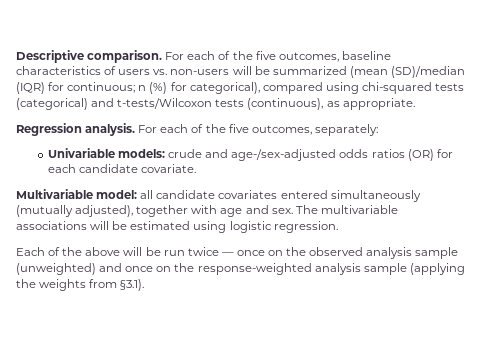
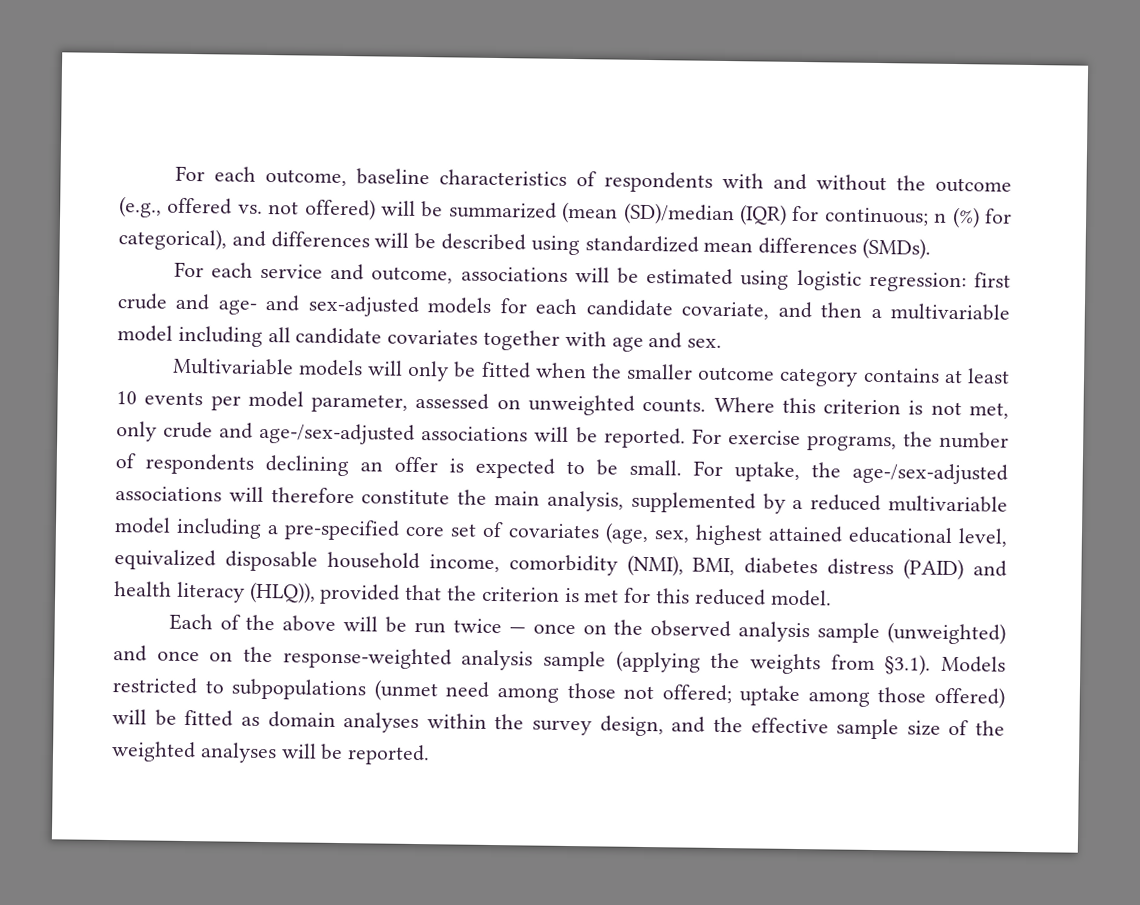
- Descriptive comparison. For each of the five outcomes, baseline characteristics of users vs. non-users will be summarized (mean (SD)/median (IQR) for continuous; n (%) for categorical), compared using chi-squared tests (categorical) and t-tests/Wilcoxon tests (continuous), as appropriate.
- Regression analysis. For each of the five outcomes, separately:
- Univariable models: crude and age-/sex-adjusted odds ratios (OR) for each candidate covariate.
- Multivariable model: all candidate covariates entered simultaneously (mutually adjusted), together with age and sex. The multivariable associations will be estimated using logistic regression.
+ For each outcome, baseline characteristics of respondents with and without the outcome (e.g., offered vs. not offered) will be summarized (mean (SD)/median (IQR) for continuous; n (%) for categorical), and differences will be described using standardized mean differences (SMDs).
+ For each service and outcome, associations will be estimated using logistic regression: first crude and age- and sex-adjusted models for each candidate covariate, and then a multivariable model including all candidate covariates together with age and sex.
+ Multivariable models will only be fitted when the smaller outcome category contains at least 10 events per model parameter, assessed on unweighted counts. Where this criterion is not met, only crude and age-/sex-adjusted associations will be reported. For exercise programs, the number of respondents declining an offer is expected to be small. For uptake, the age-/sex-adjusted associations will therefore constitute the main analysis, supplemented by a reduced multivariable model including a pre-specified core set of covariates (age, sex, highest attained educational level, equivalized disposable household income, comorbidity (NMI), BMI, diabetes distress (PAID) and health literacy (HLQ)), provided that the criterion is met for this reduced model.
- Each of the above will be run twice — once on the observed analysis sample (unweighted) and once on the response-weighted analysis sample (applying the weights from §3.1).
+ Each of the above will be run twice — once on the observed analysis sample (unweighted) and once on the response-weighted analysis sample (applying the weights from §3.1). Models restricted to subpopulations (unmet need among those not offered; uptake among those offered) will be fitted as domain analyses within the survey design, and the effective sample size of the weighted analyses will be reported.

